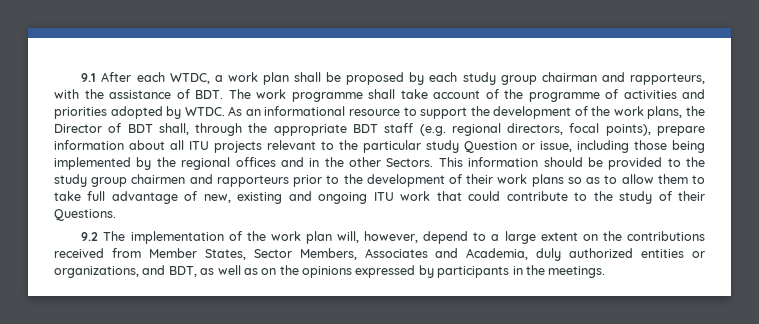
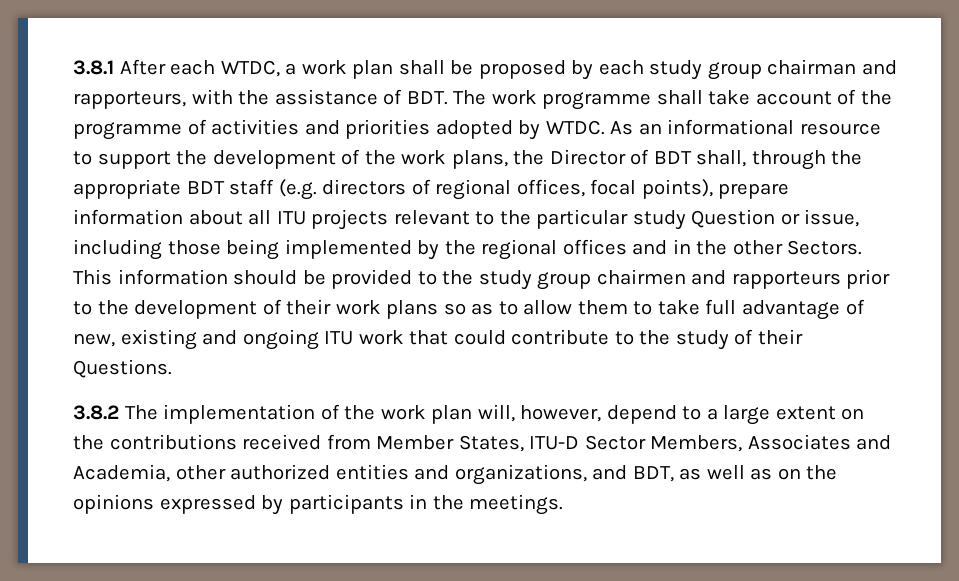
- 9.1 After each WTDC, a work plan shall be proposed by each study group chairman and rapporteurs, with the assistance of BDT. The work programme shall take account of the programme of activities and priorities adopted by WTDC.
+ 3.8.1 After each WTDC, a work plan shall be proposed by each study group chairman and rapporteurs, with the assistance of BDT. The work programme shall take account of the programme of activities and priorities adopted by WTDC.
- As an informational resource to support the development of the work plans, the Director of BDT shall, through the appropriate BDT staff (e.g. regional directors, focal points), prepare information about all ITU projects relevant to the particular study Question or issue, including those being implemented by the regional offices and in the other Sectors.
+ As an informational resource to support the development of the work plans, the Director of BDT shall, through the appropriate BDT staff (e.g. directors of regional offices, focal points), prepare information about all ITU projects relevant to the particular study Question or issue, including those being implemented by the regional offices and in the other Sectors.
- 9.2 The implementation of the work plan will, however, depend to a large extent on the contributions received from Member States, Sector Members, Associates and Academia, duly authorized entities or organizations, and BDT, as well as on the opinions expressed by participants in the meetings.
+ 3.8.2 The implementation of the work plan will, however, depend to a large extent on the contributions received from Member States, ITU-D Sector Members, Associates and Academia, other authorized entities and organizations, and BDT, as well as on the opinions expressed by participants in the meetings.

